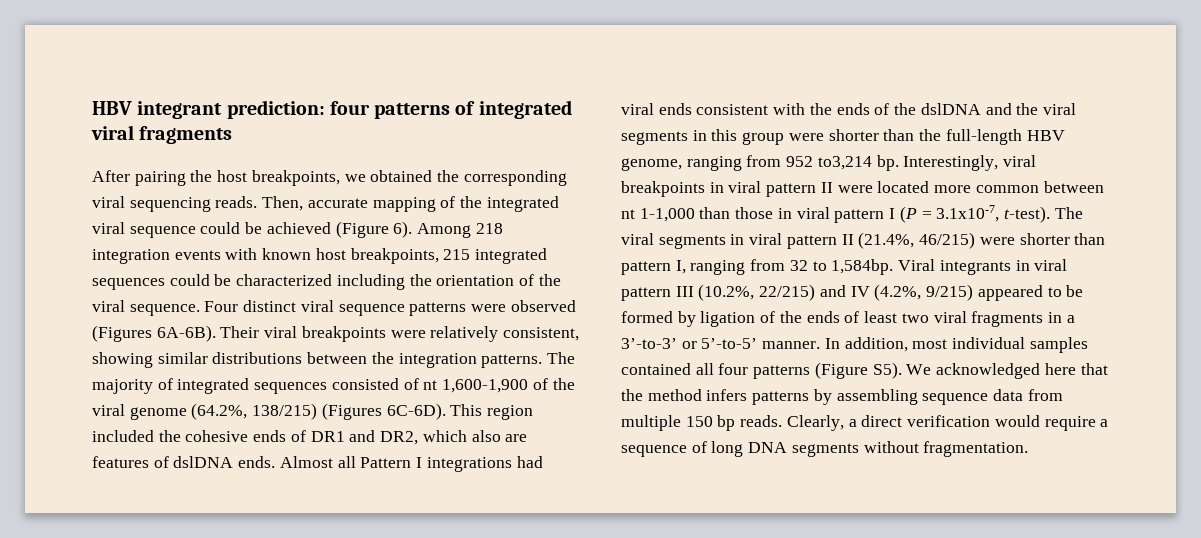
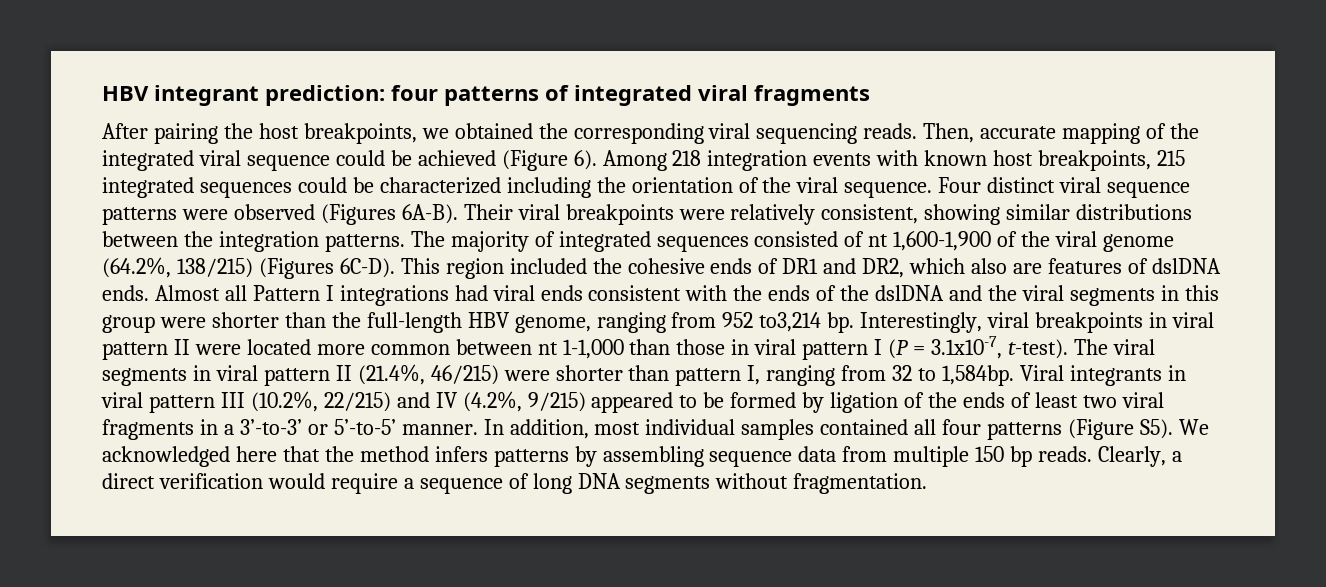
- Four distinct viral sequence patterns were observed (Figures 6A-6B).
+ Four distinct viral sequence patterns were observed (Figures 6A-B).
- The majority of integrated sequences consisted of nt 1,600-1,900 of the viral genome (64.2%, 138/215) (Figures 6C-6D).
+ The majority of integrated sequences consisted of nt 1,600-1,900 of the viral genome (64.2%, 138/215) (Figures 6C-D).

